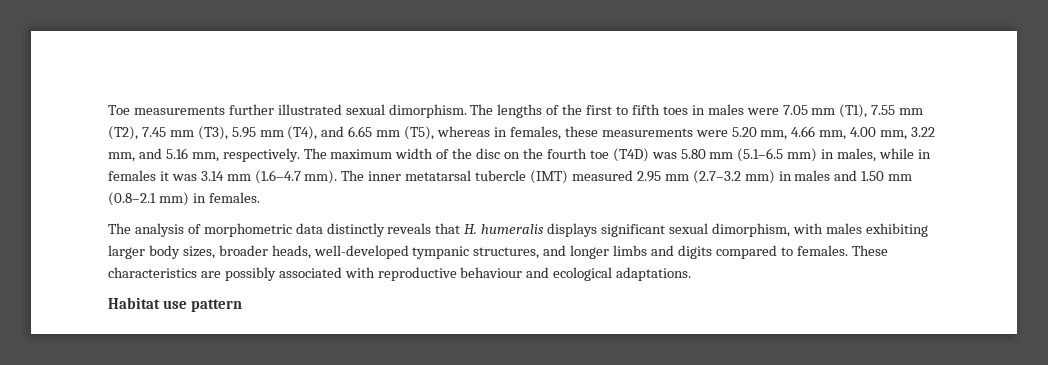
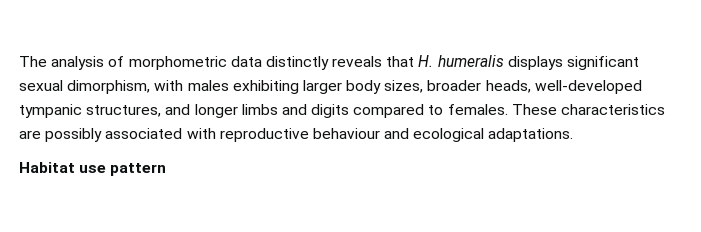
- Toe measurements further illustrated sexual dimorphism. The lengths of the first to fifth toes in males were 7.05 mm (T1), 7.55 mm (T2), 7.45 mm (T3), 5.95 mm (T4), and 6.65 mm (T5), whereas in females, these measurements were 5.20 mm, 4.66 mm, 4.00 mm, 3.22 mm, and 5.16 mm, respectively. The maximum width of the disc on the fourth toe (T4D) was 5.80 mm (5.1–6.5 mm) in males, while in females it was 3.14 mm (1.6–4.7 mm). The inner metatarsal tubercle (IMT) measured 2.95 mm (2.7–3.2 mm) in males and 1.50 mm (0.8–2.1 mm) in females.

